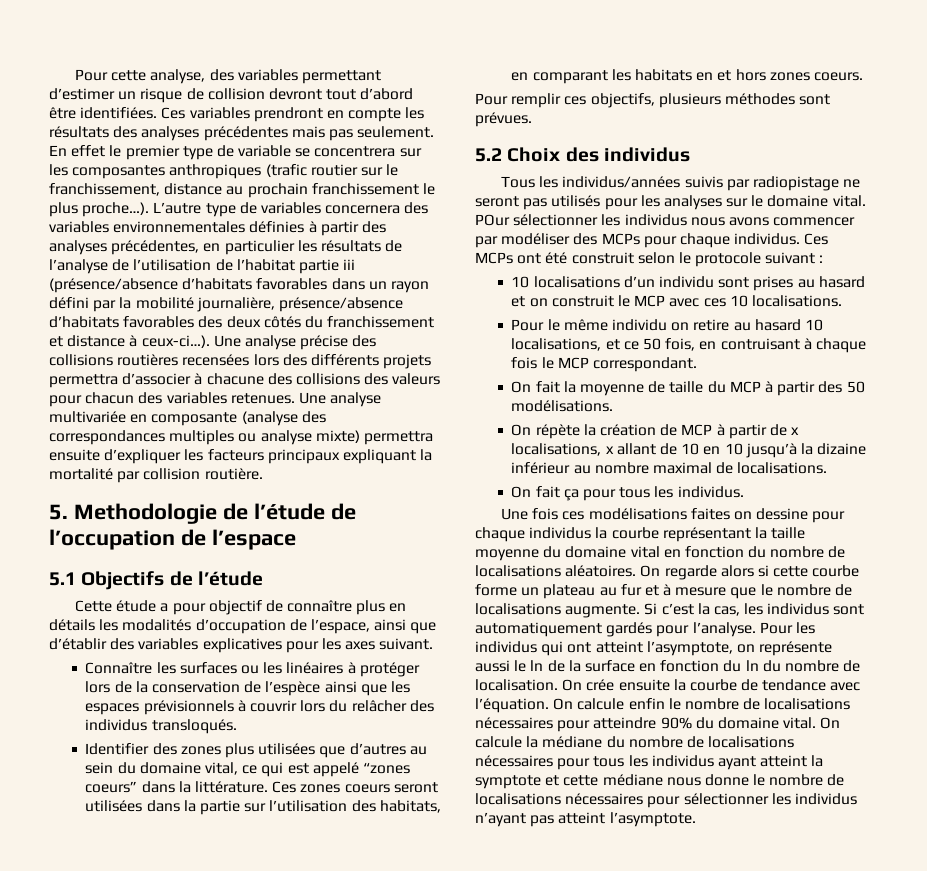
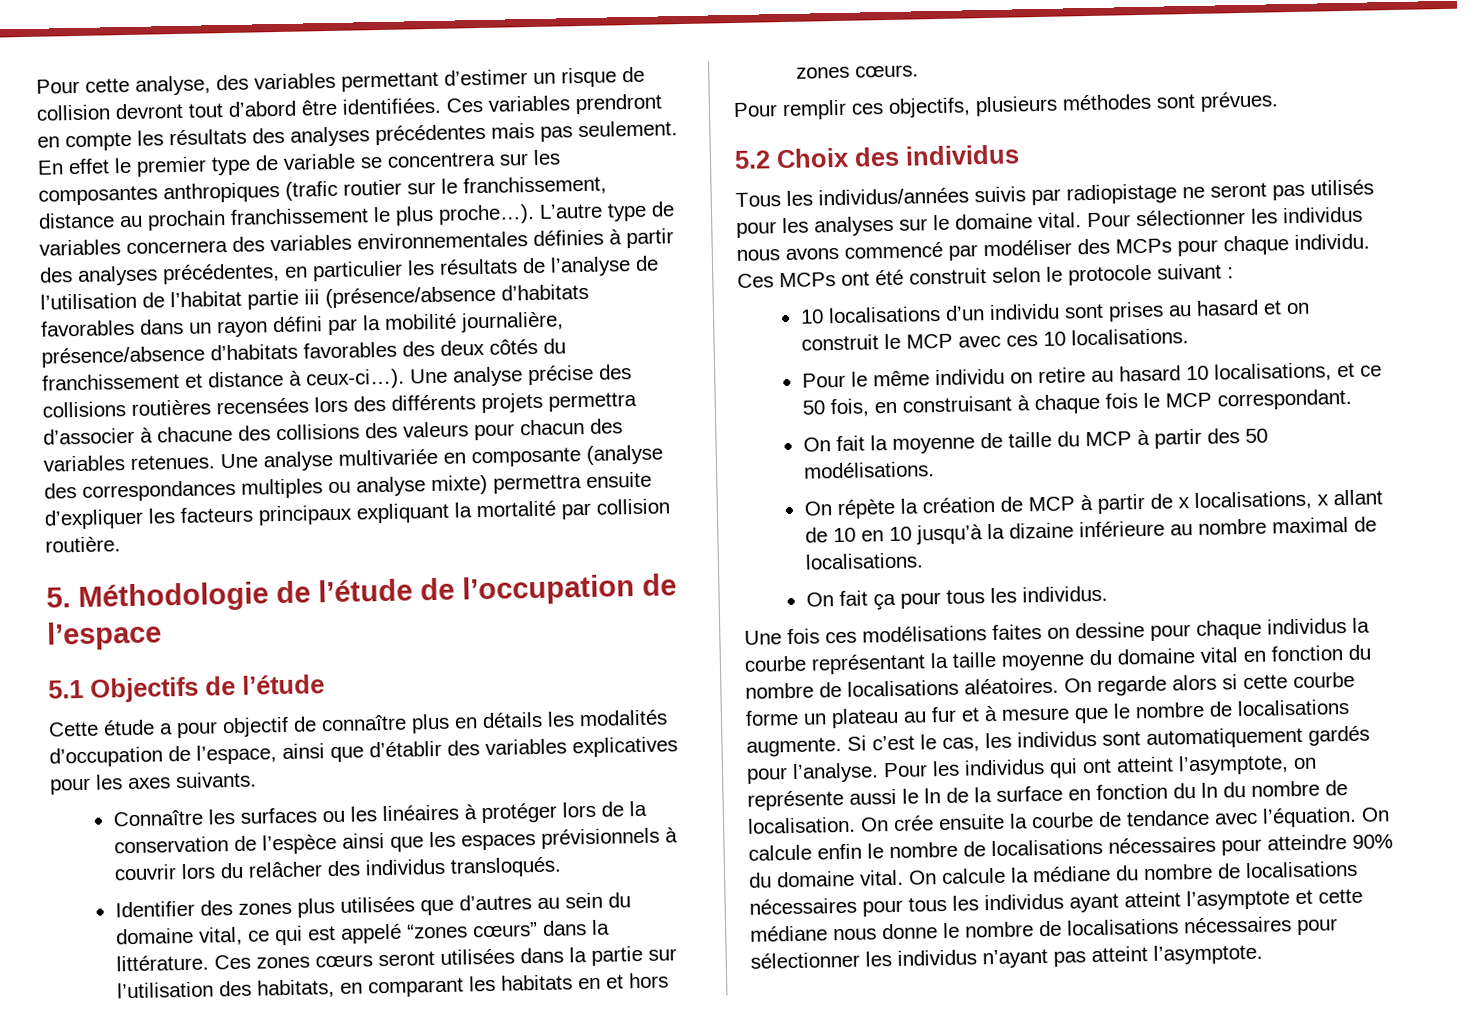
- 5. Methodologie de l’étude de l’occupation de l’espace
+ 5. Méthodologie de l’étude de l’occupation de l’espace
- Cette étude a pour objectif de connaître plus en détails les modalités d’occupation de l’espace, ainsi que d’établir des variables explicatives pour les axes suivant.
+ Cette étude a pour objectif de connaître plus en détails les modalités d’occupation de l’espace, ainsi que d’établir des variables explicatives pour les axes suivants.
- Identifier des zones plus utilisées que d’autres au sein du domaine vital, ce qui est appelé “zones coeurs” dans la littérature.
+ Identifier des zones plus utilisées que d’autres au sein du domaine vital, ce qui est appelé “zones cœurs” dans la littérature.
- Ces zones coeurs seront utilisées dans la partie sur l’utilisation des habitats, en comparant les habitats en et hors zones coeurs.
+ Ces zones cœurs seront utilisées dans la partie sur l’utilisation des habitats, en comparant les habitats en et hors zones cœurs.
- POur sélectionner les individus nous avons commencer par modéliser des MCPs pour chaque individus.
+ Pour sélectionner les individus nous avons commencé par modéliser des MCPs pour chaque individu.
- Pour le même individu on retire au hasard 10 localisations, et ce 50 fois, en contruisant à chaque fois le MCP correspondant.
+ Pour le même individu on retire au hasard 10 localisations, et ce 50 fois, en construisant à chaque fois le MCP correspondant.
- On répète la création de MCP à partir de x localisations, x allant de 10 en 10 jusqu’à la dizaine inférieur au nombre maximal de localisations.
+ On répète la création de MCP à partir de x localisations, x allant de 10 en 10 jusqu’à la dizaine inférieure au nombre maximal de localisations.
- Si c’est la cas, les individus sont automatiquement gardés pour l’analyse.
+ Si c’est le cas, les individus sont automatiquement gardés pour l’analyse.
- On calcule la médiane du nombre de localisations nécessaires pour tous les individus ayant atteint la symptote et cette médiane nous donne le nombre de localisations nécessaires pour sélectionner les individus n’ayant pas atteint l’asymptote.
+ On calcule la médiane du nombre de localisations nécessaires pour tous les individus ayant atteint l’asymptote et cette médiane nous donne le nombre de localisations nécessaires pour sélectionner les individus n’ayant pas atteint l’asymptote.

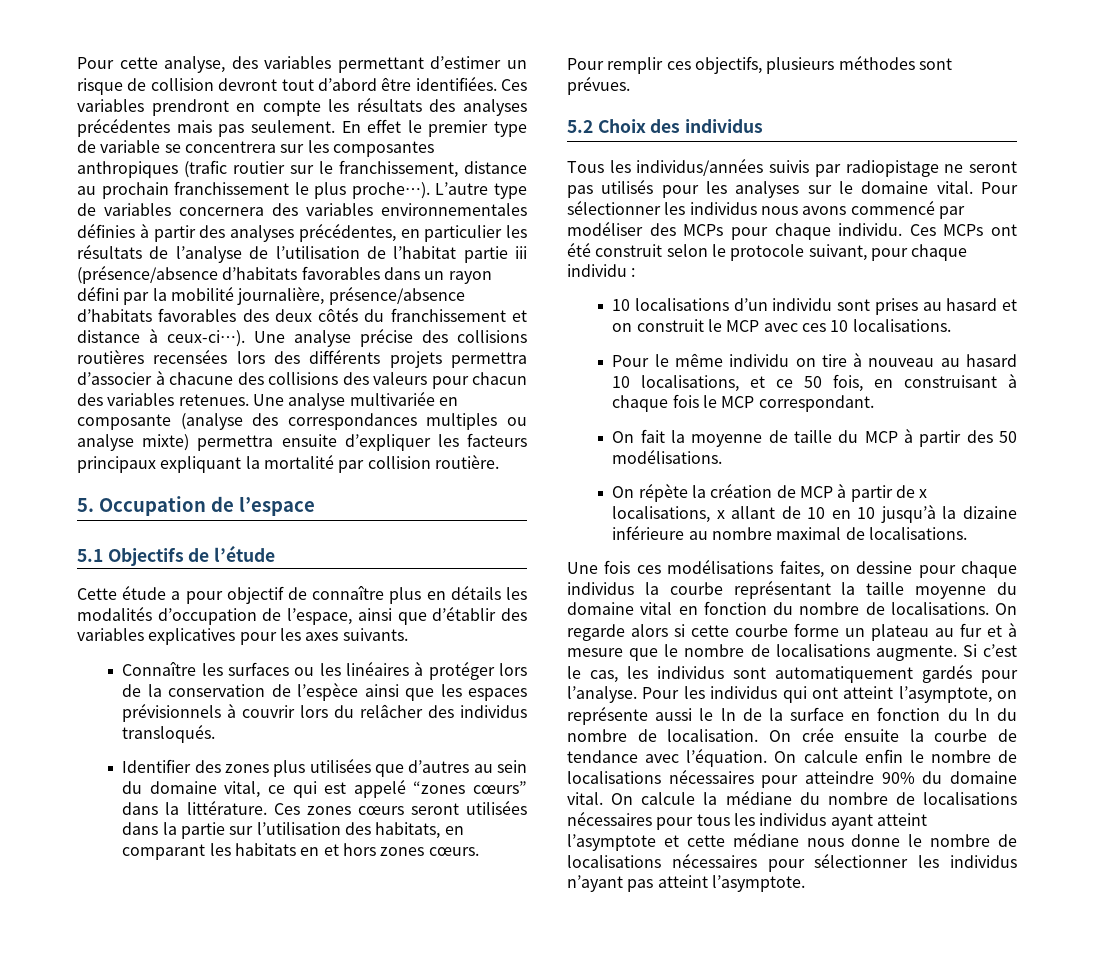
- 5. Méthodologie de l’étude de l’occupation de l’espace
+ 5. Occupation de l’espace
- Ces MCPs ont été construit selon le protocole suivant :
+ Ces MCPs ont été construit selon le protocole suivant, pour chaque individu :
- Pour le même individu on retire au hasard 10 localisations, et ce 50 fois, en construisant à chaque fois le MCP correspondant.
+ Pour le même individu on tire à nouveau au hasard 10 localisations, et ce 50 fois, en construisant à chaque fois le MCP correspondant.
- On fait ça pour tous les individus.
- Une fois ces modélisations faites on dessine pour chaque individus la courbe représentant la taille moyenne du domaine vital en fonction du nombre de localisations aléatoires.
+ Une fois ces modélisations faites, on dessine pour chaque individus la courbe représentant la taille moyenne du domaine vital en fonction du nombre de localisations.

